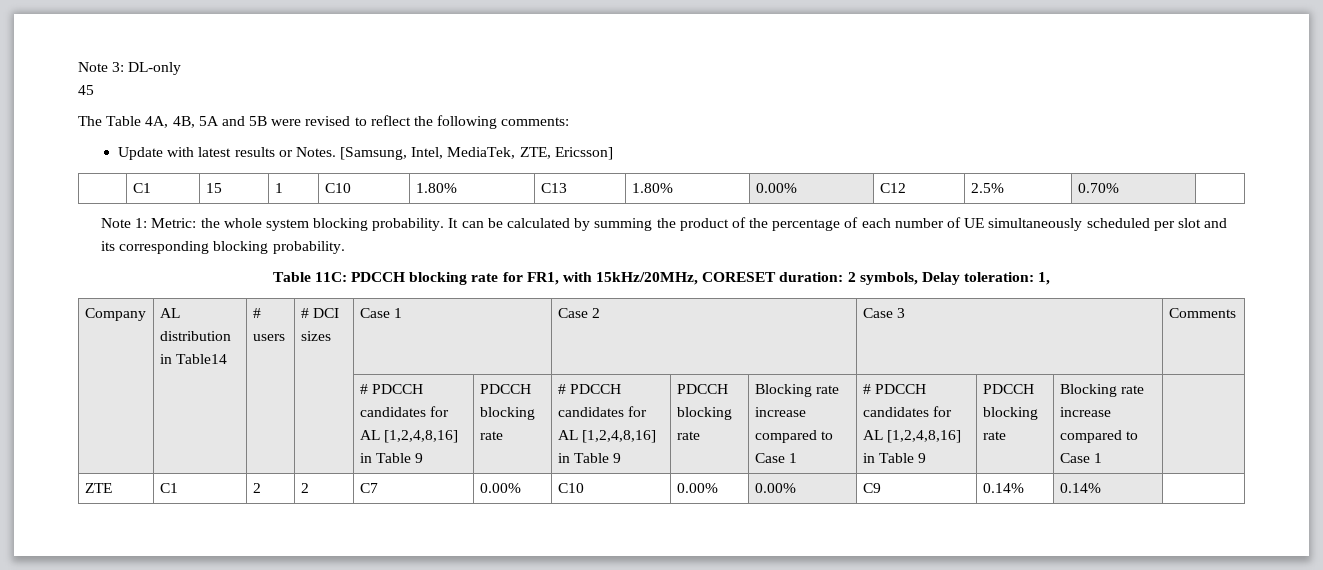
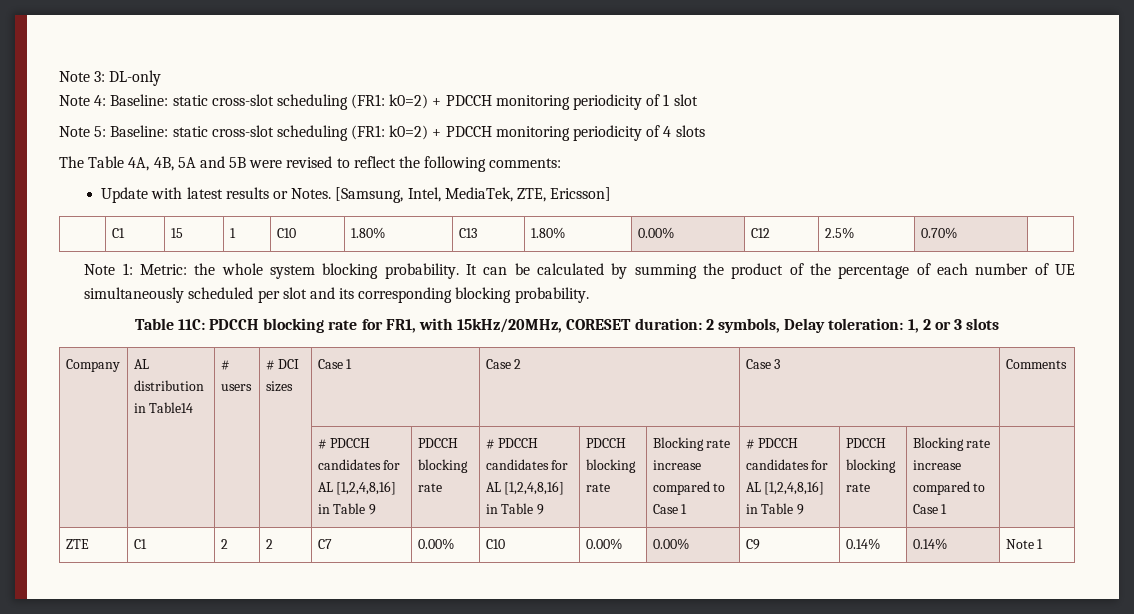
- 45
+ Note 4: Baseline: static cross-slot scheduling (FR1: k0=2) + PDCCH monitoring periodicity of 1 slot
+ Note 5: Baseline: static cross-slot scheduling (FR1: k0=2) + PDCCH monitoring periodicity of 4 slots
- Table 11C: PDCCH blocking rate for FR1, with 15kHz/20MHz, CORESET duration: 2 symbols, Delay toleration: 1,
+ Table 11C: PDCCH blocking rate for FR1, with 15kHz/20MHz, CORESET duration: 2 symbols, Delay toleration: 1, 2 or 3 slots
- ZTE | C1 | 2 | 2 | C7 | 0.00% | C10 | 0.00% | 0.00% | C9 | 0.14% | 0.14% |
+ ZTE | C1 | 2 | 2 | C7 | 0.00% | C10 | 0.00% | 0.00% | C9 | 0.14% | 0.14% | Note 1

